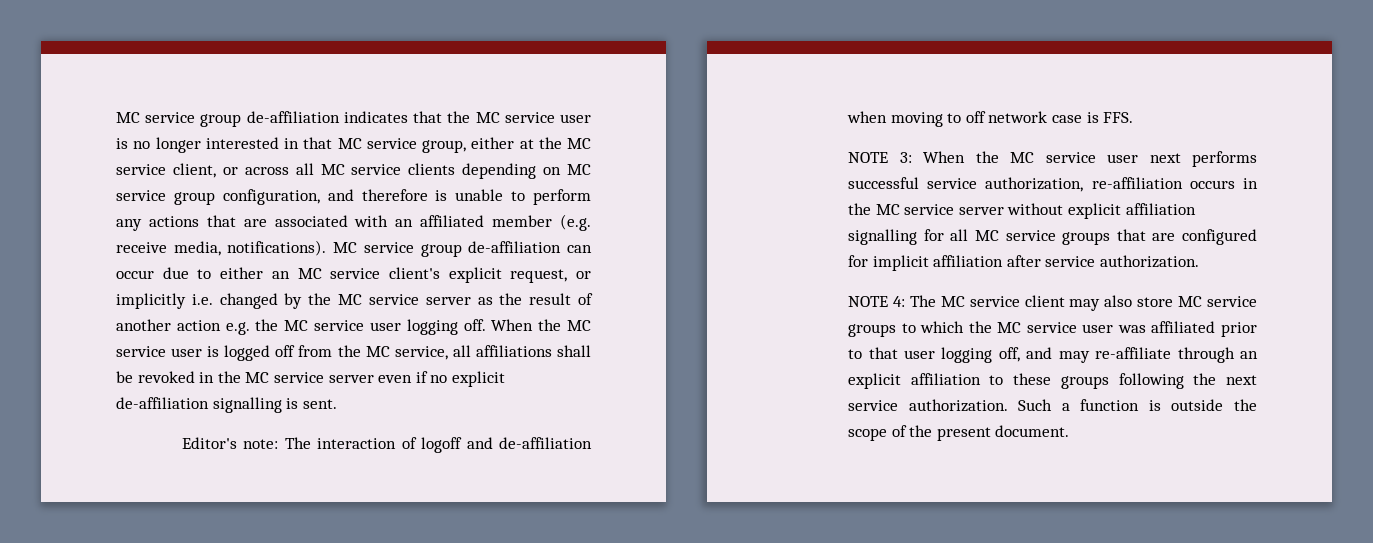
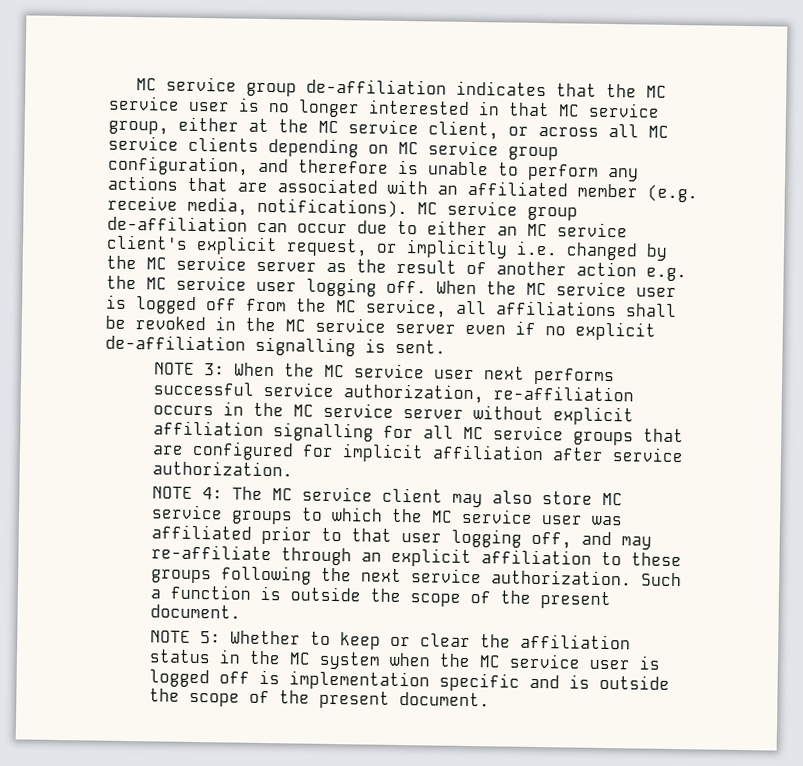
- Editor's note: The interaction of logoff and de-affiliation when moving to off network case is FFS.
+ NOTE 5: Whether to keep or clear the affiliation status in the MC system when the MC service user is logged off is implementation specific and is outside the scope of the present document.

